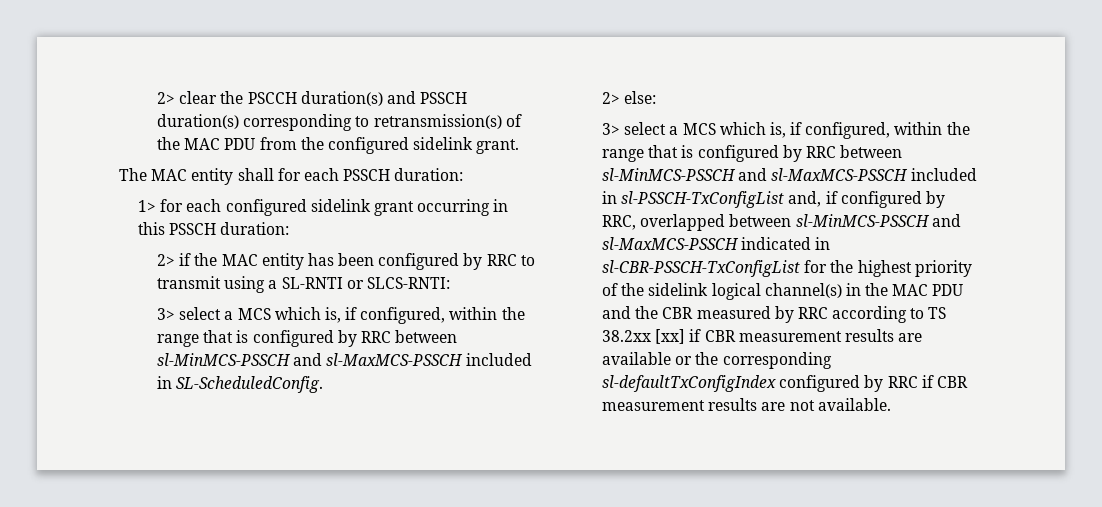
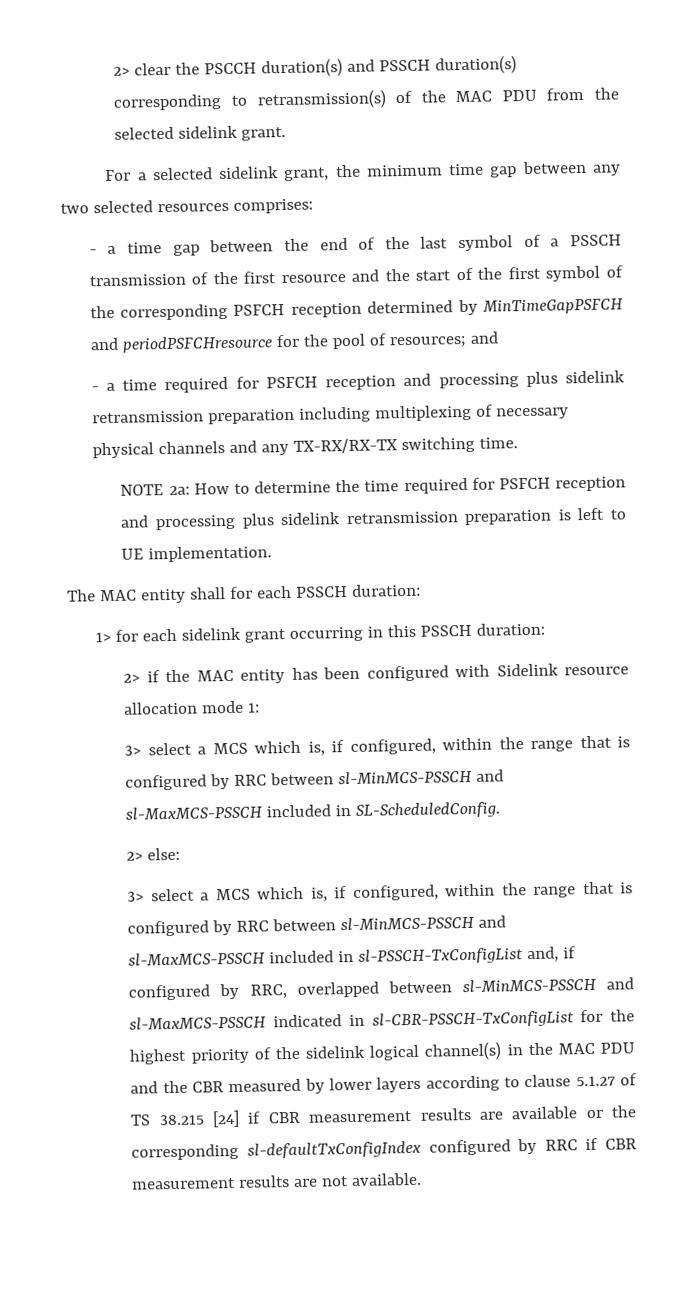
- 2> clear the PSCCH duration(s) and PSSCH duration(s) corresponding to retransmission(s) of the MAC PDU from the configured sidelink grant.
+ 2> clear the PSCCH duration(s) and PSSCH duration(s) corresponding to retransmission(s) of the MAC PDU from the selected sidelink grant.
+ For a selected sidelink grant, the minimum time gap between any two selected resources comprises:
+ - a time gap between the end of the last symbol of a PSSCH transmission of the first resource and the start of the first symbol of the corresponding PSFCH reception determined by MinTimeGapPSFCH and periodPSFCHresource for the pool of resources; and
+ - a time required for PSFCH reception and processing plus sidelink retransmission preparation including multiplexing of necessary physical channels and any TX-RX/RX-TX switching time.
+ NOTE 2a: How to determine the time required for PSFCH reception and processing plus sidelink retransmission preparation is left to UE implementation.
- 1> for each configured sidelink grant occurring in this PSSCH duration:
+ 1> for each sidelink grant occurring in this PSSCH duration:
- 2> if the MAC entity has been configured by RRC to transmit using a SL-RNTI or SLCS-RNTI:
+ 2> if the MAC entity has been configured with Sidelink resource allocation mode 1:
- 3> select a MCS which is, if configured, within the range that is configured by RRC between sl-MinMCS-PSSCH and sl-MaxMCS-PSSCH included in sl-PSSCH-TxConfigList and, if configured by RRC, overlapped between sl-MinMCS-PSSCH and sl-MaxMCS-PSSCH indicated in sl-CBR-PSSCH-TxConfigList for the highest priority of the sidelink logical channel(s) in the MAC PDU and the CBR measured by RRC according to TS 38.2xx [xx] if CBR measurement results are available or the corresponding sl-defaultTxConfigIndex configured by RRC if CBR measurement results are not available.
+ 3> select a MCS which is, if configured, within the range that is configured by RRC between sl-MinMCS-PSSCH and sl-MaxMCS-PSSCH included in sl-PSSCH-TxConfigList and, if configured by RRC, overlapped between sl-MinMCS-PSSCH and sl-MaxMCS-PSSCH indicated in sl-CBR-PSSCH-TxConfigList for the highest priority of the sidelink logical channel(s) in the MAC PDU and the CBR measured by lower layers according to clause 5.1.27 of TS 38.215 [24] if CBR measurement results are available or the corresponding sl-defaultTxConfigIndex configured by RRC if CBR measurement results are not available.

